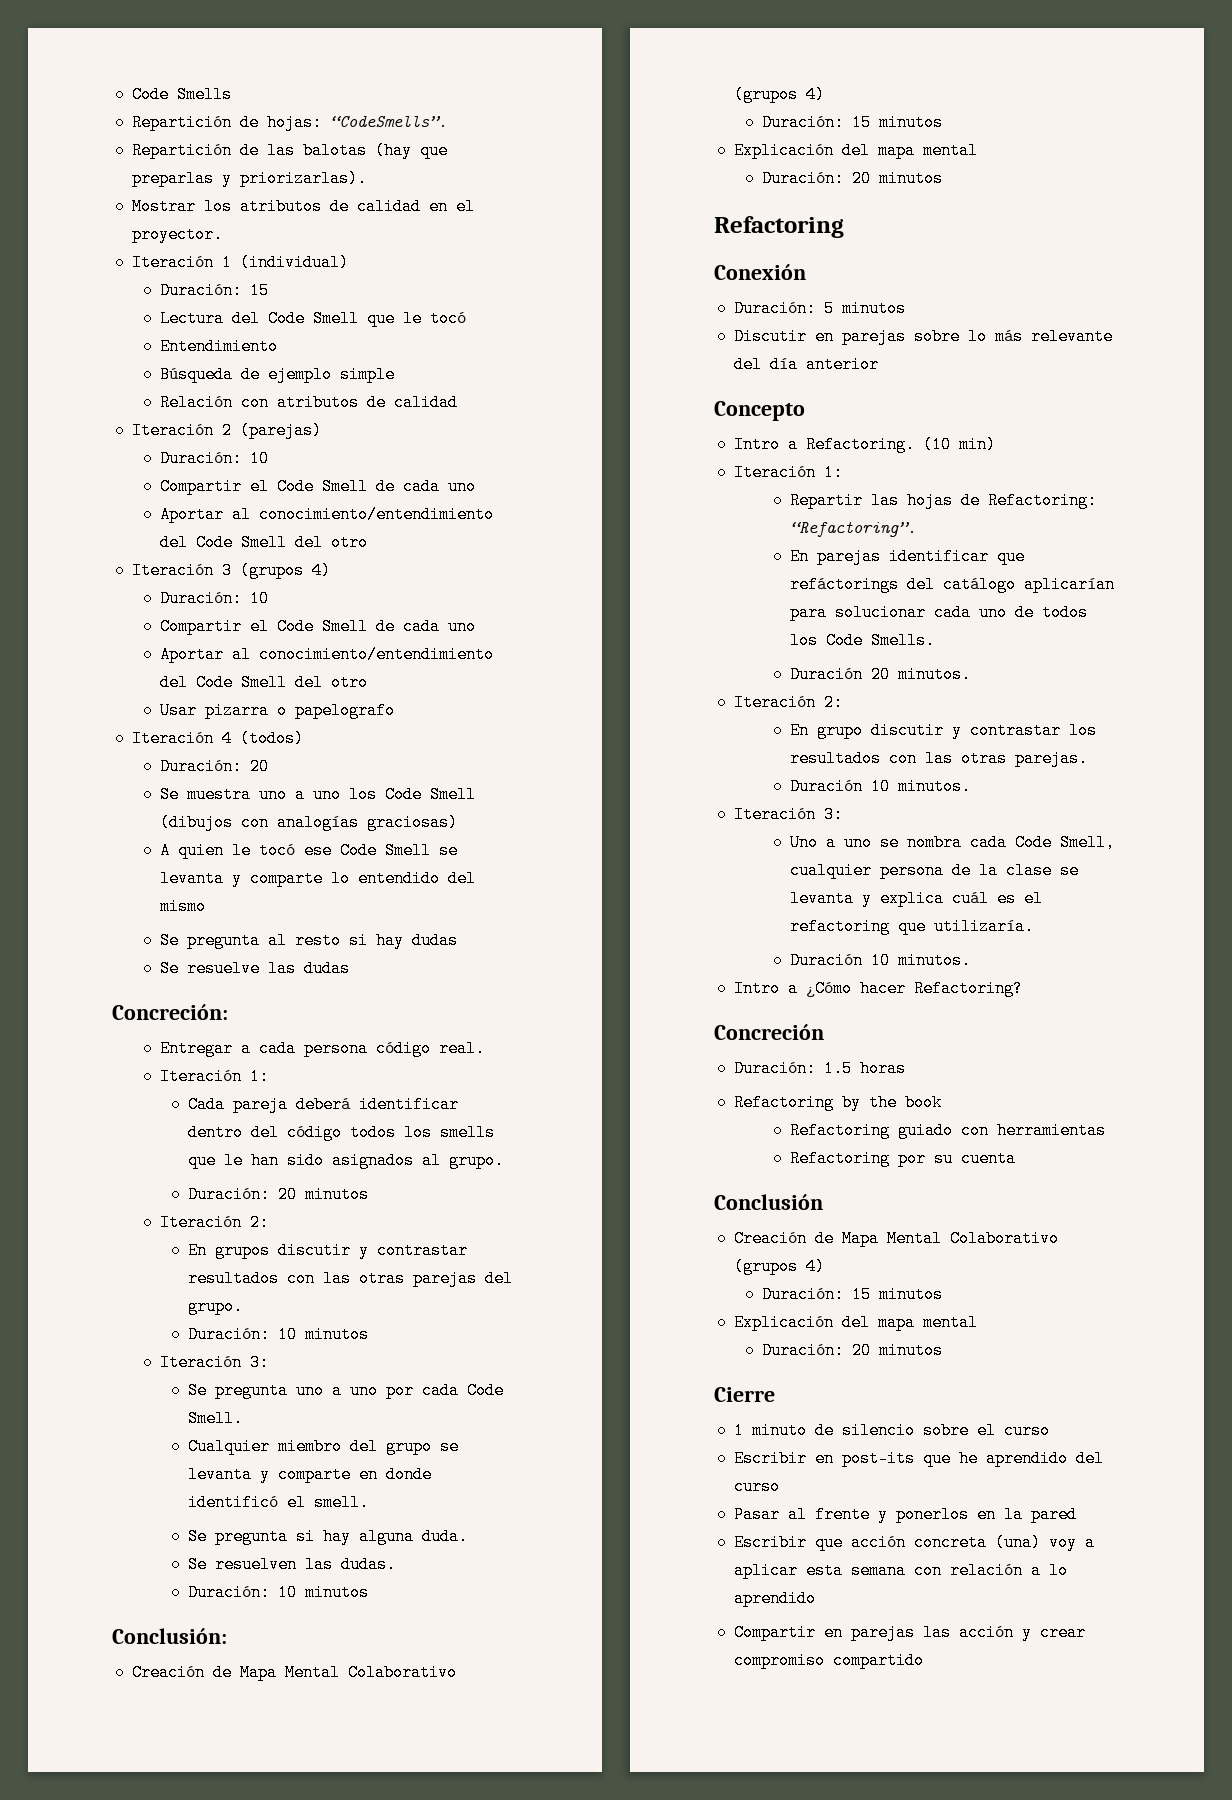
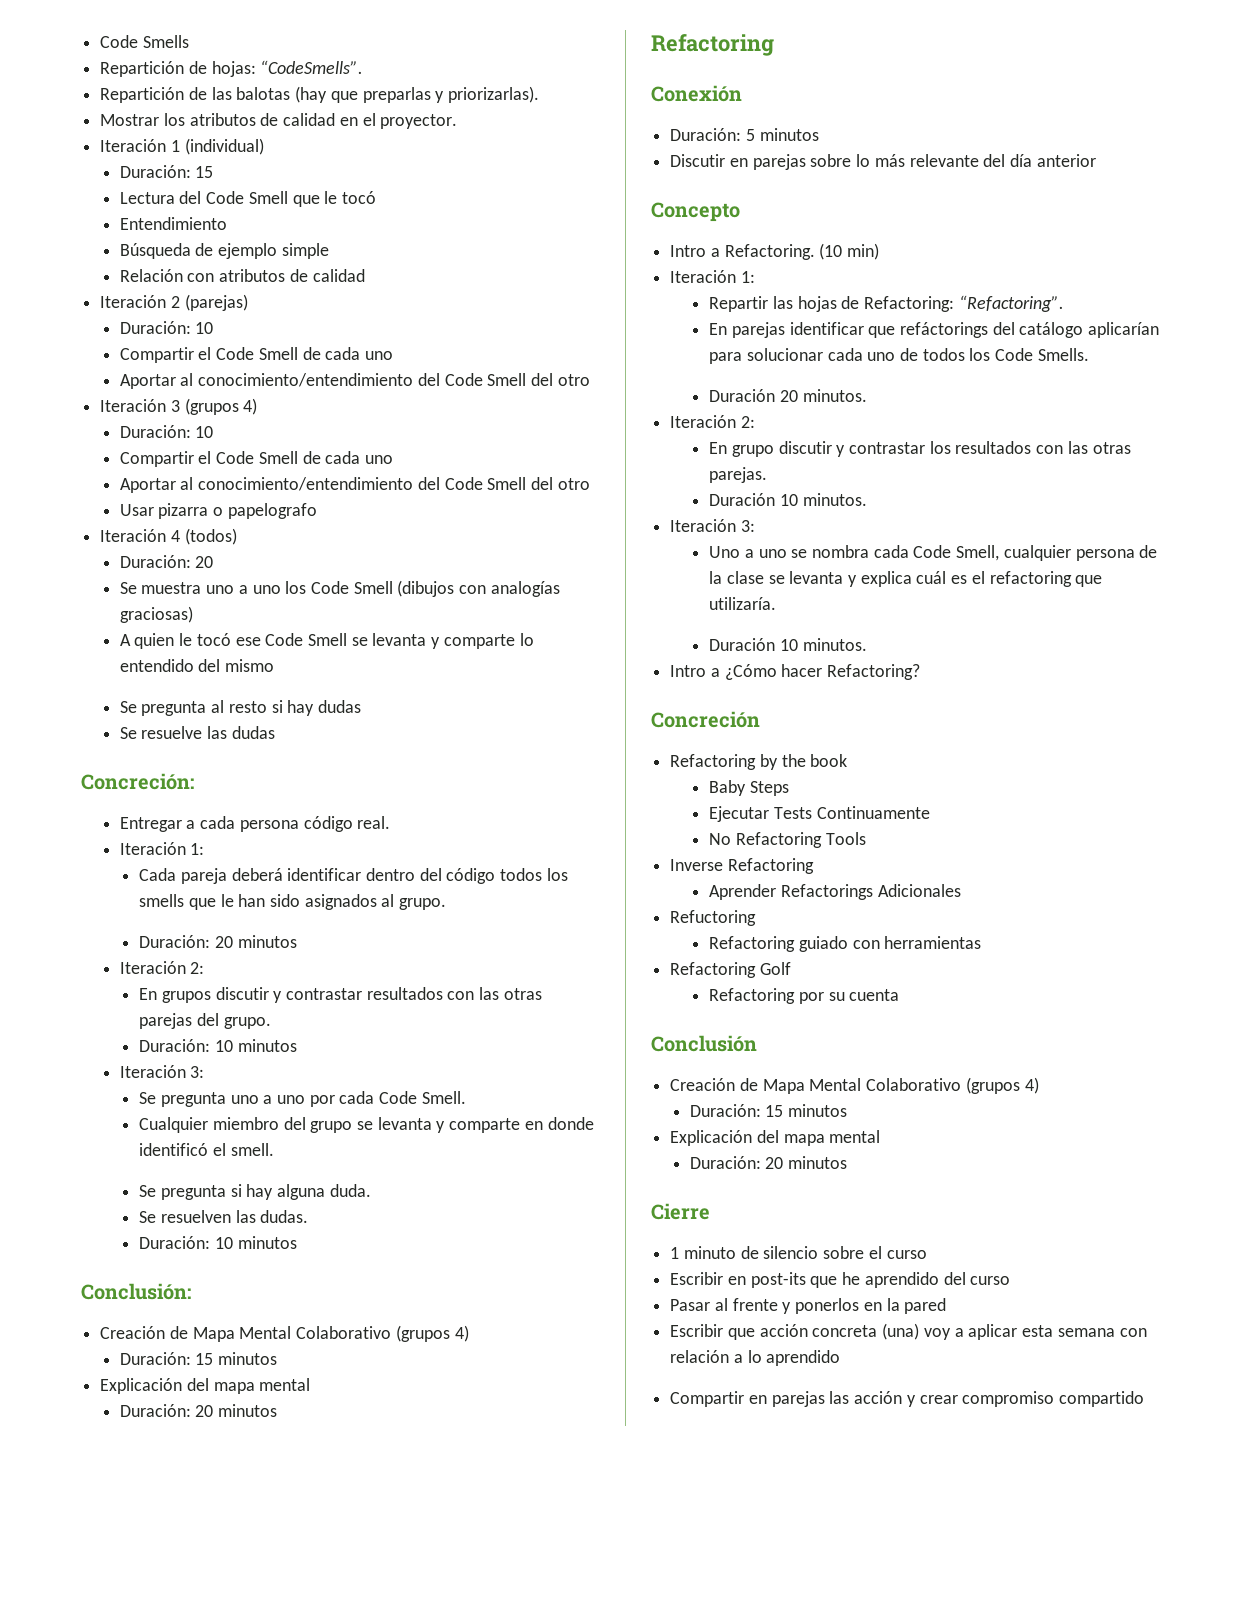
- Duración: 1.5 horas
+ Baby Steps
+ Ejecutar Tests Continuamente
+ No Refactoring Tools
+ Inverse Refactoring
+ Aprender Refactorings Adicionales
+ Refuctoring
+ Refactoring Golf

